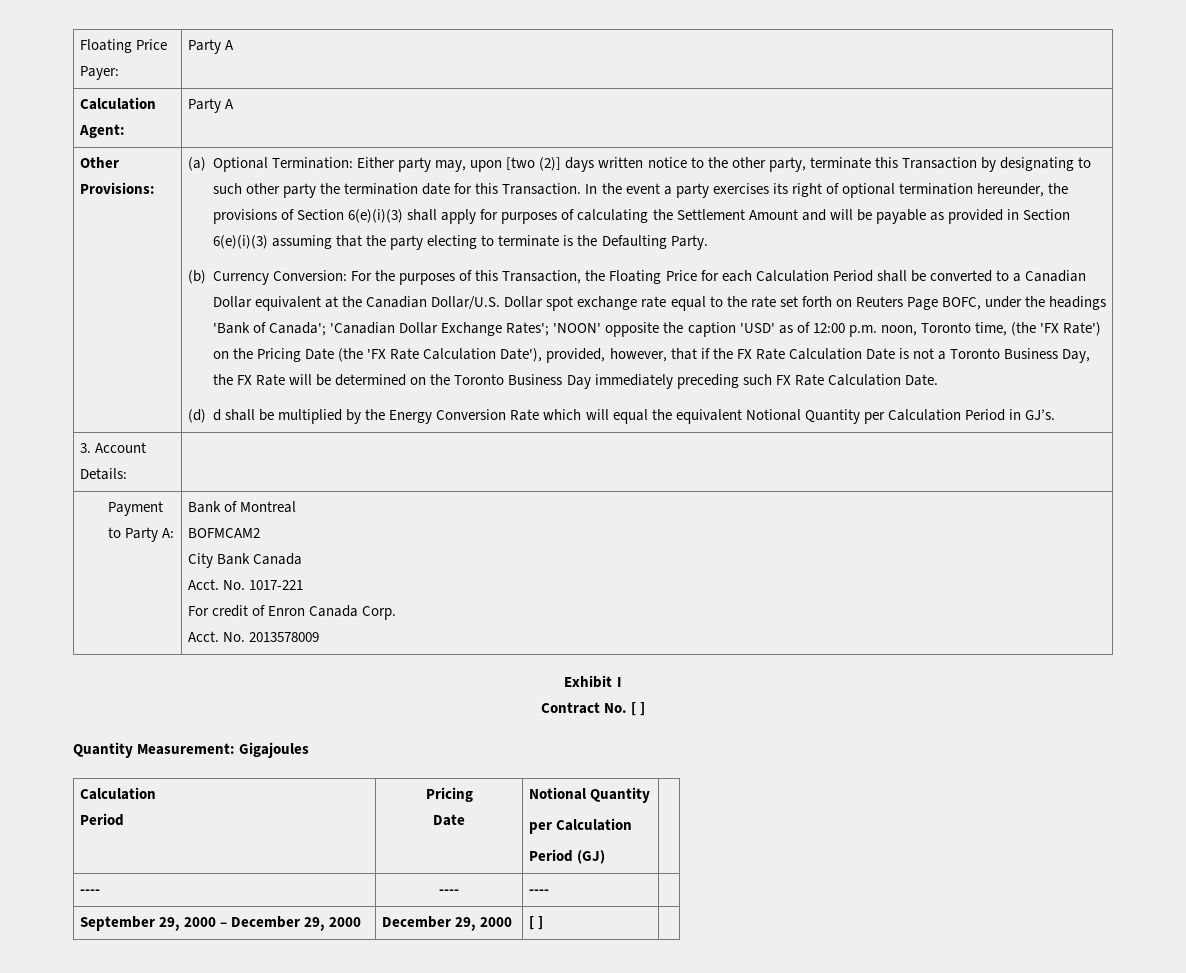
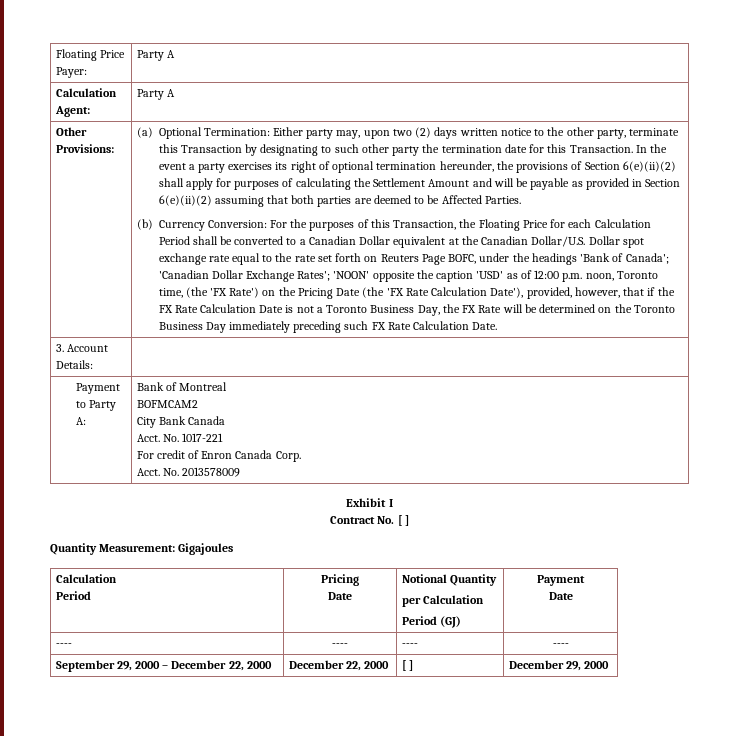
- (a) Optional Termination: Either party may, upon [two (2)] days written notice to the other party, terminate this Transaction by designating to such other party the termination date for this Transaction.
+ (a) Optional Termination: Either party may, upon two (2) days written notice to the other party, terminate this Transaction by designating to such other party the termination date for this Transaction.
- In the event a party exercises its right of optional termination hereunder, the provisions of Section 6(e)(i)(3) shall apply for purposes of calculating the Settlement Amount and will be payable as provided in Section 6(e)(i)(3) assuming that the party electing to terminate is the Defaulting Party.
+ In the event a party exercises its right of optional termination hereunder, the provisions of Section 6(e)(ii)(2) shall apply for purposes of calculating the Settlement Amount and will be payable as provided in Section 6(e)(ii)(2) assuming that both parties are deemed to be Affected Parties.
- (d) d shall be multiplied by the Energy Conversion Rate which will equal the equivalent Notional Quantity per Calculation Period in GJ’s.
  Quantity Measurement: Gigajoules
  Calculation
  Period | Pricing
  Date | Notional Quantity
  per Calculation
- Period (GJ) |
+ Period (GJ) | Payment
+ Date
- ---- | ---- | ---- |
+ ---- | ---- | ---- | ----
- September 29, 2000 – December 29, 2000 | December 29, 2000 | [ ] |
+ September 29, 2000 – December 22, 2000 | December 22, 2000 | [ ] | December 29, 2000

